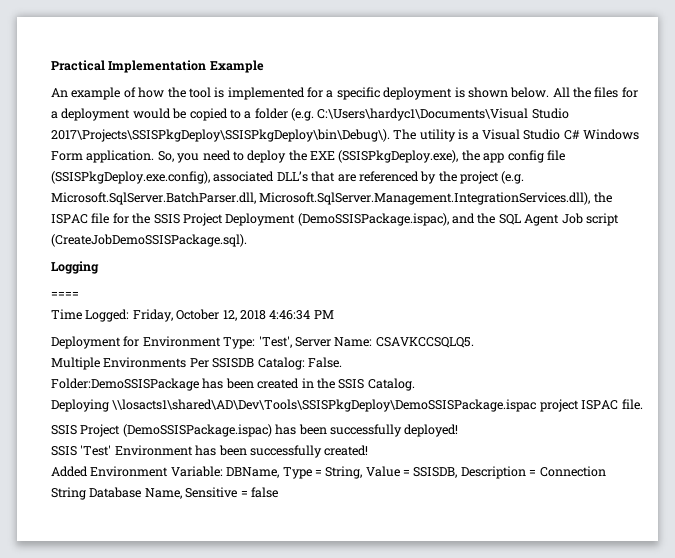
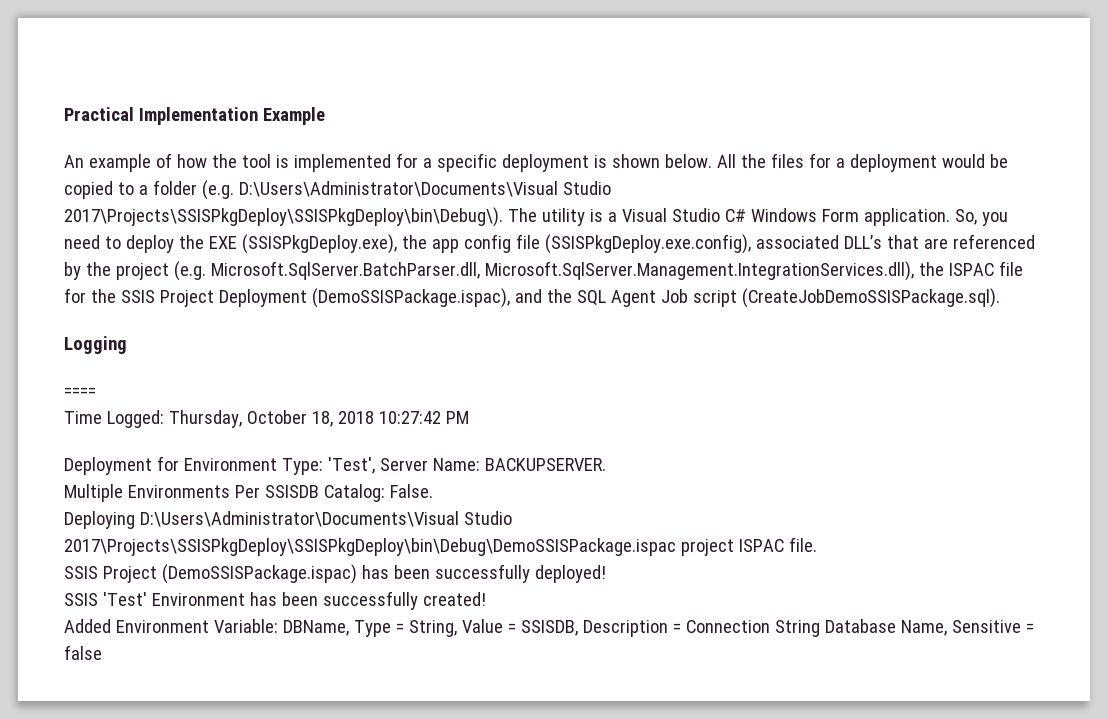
- All the files for a deployment would be copied to a folder (e.g. C:\Users\hardyc1\Documents\Visual Studio 2017\Projects\SSISPkgDeploy\SSISPkgDeploy\bin\Debug\).
+ All the files for a deployment would be copied to a folder (e.g. D:\Users\Administrator\Documents\Visual Studio 2017\Projects\SSISPkgDeploy\SSISPkgDeploy\bin\Debug\).
- Time Logged: Friday, October 12, 2018 4:46:34 PM
+ Time Logged: Thursday, October 18, 2018 10:27:42 PM
- Deployment for Environment Type: 'Test', Server Name: CSAVKCCSQLQ5.
+ Deployment for Environment Type: 'Test', Server Name: BACKUPSERVER.
- Folder:DemoSSISPackage has been created in the SSIS Catalog.
- Deploying \\losacts1\shared\AD\Dev\Tools\SSISPkgDeploy\DemoSSISPackage.ispac project ISPAC file.
+ Deploying D:\Users\Administrator\Documents\Visual Studio 2017\Projects\SSISPkgDeploy\SSISPkgDeploy\bin\Debug\DemoSSISPackage.ispac project ISPAC file.

